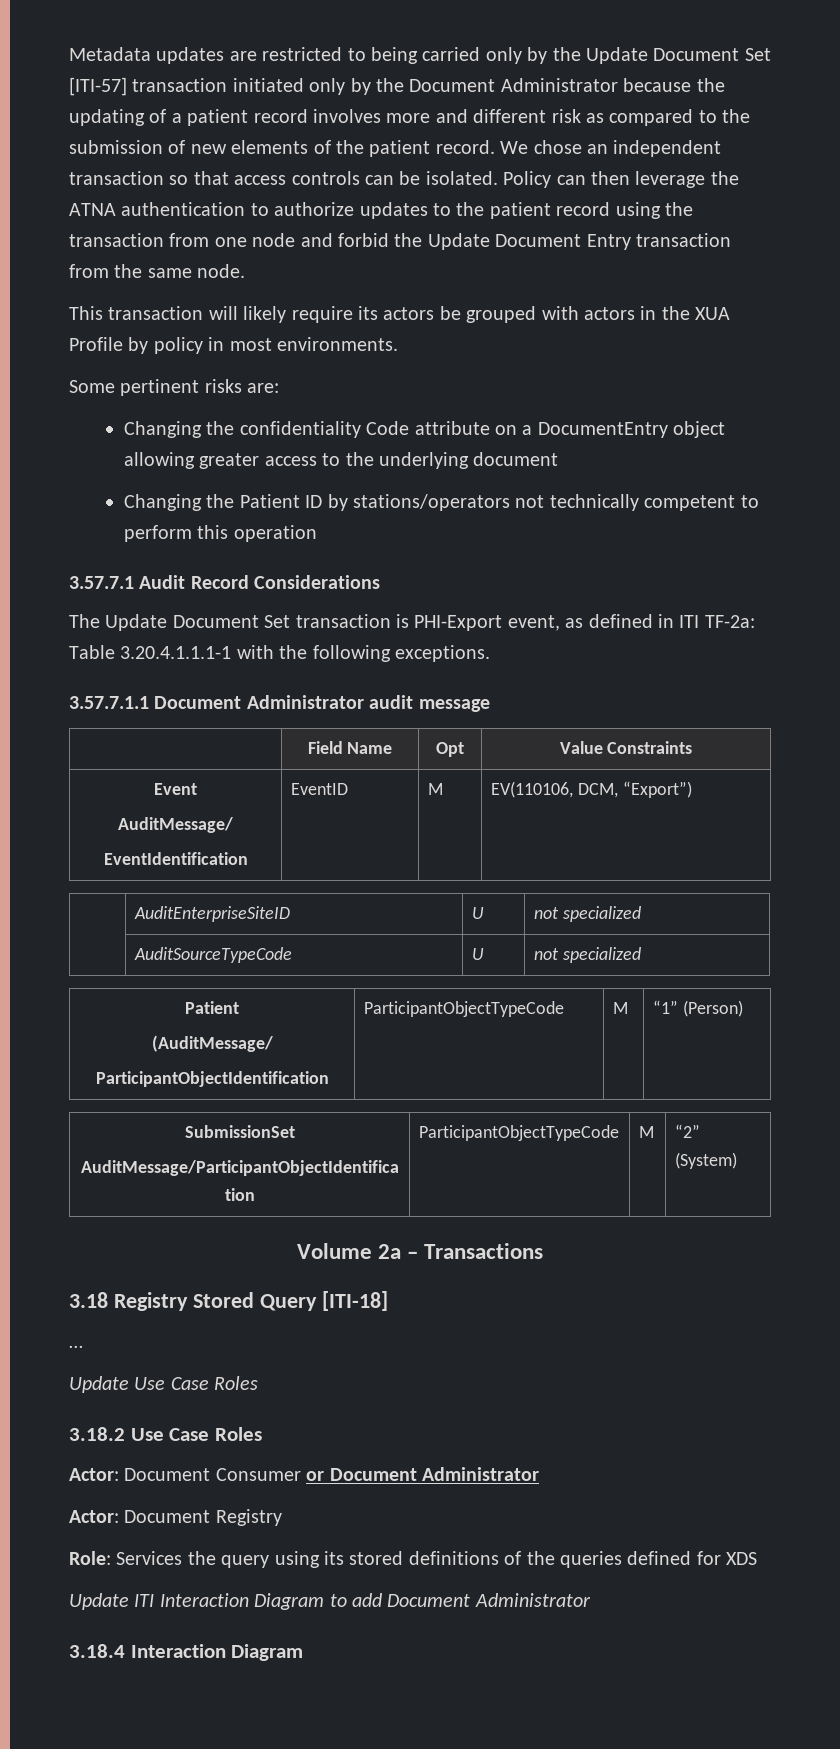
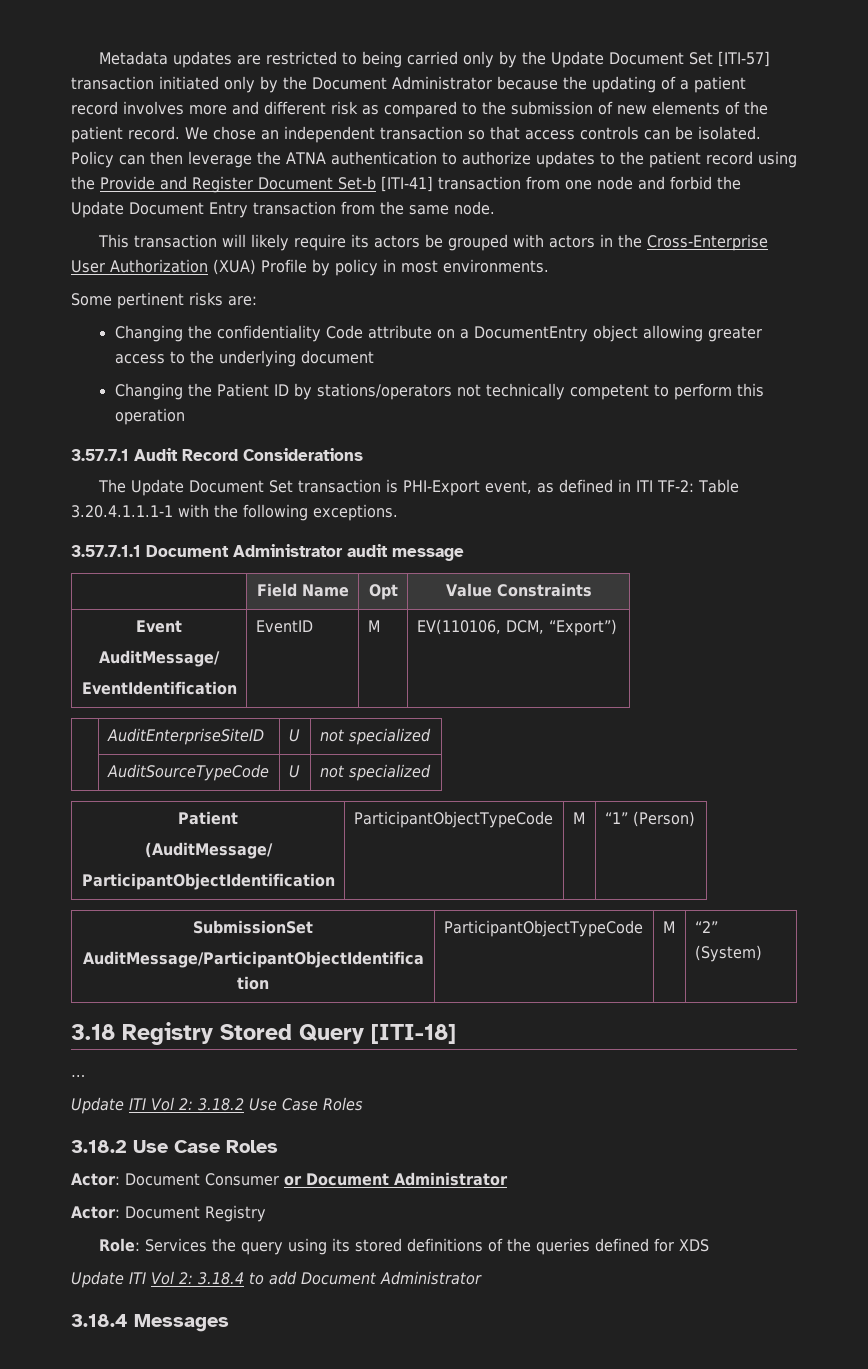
- Policy can then leverage the ATNA authentication to authorize updates to the patient record using the transaction from one node and forbid the Update Document Entry transaction from the same node.
+ Policy can then leverage the ATNA authentication to authorize updates to the patient record using the Provide and Register Document Set-b [ITI-41] transaction from one node and forbid the Update Document Entry transaction from the same node.
- This transaction will likely require its actors be grouped with actors in the XUA Profile by policy in most environments.
+ This transaction will likely require its actors be grouped with actors in the Cross-Enterprise User Authorization (XUA) Profile by policy in most environments.
- The Update Document Set transaction is PHI-Export event, as defined in ITI TF-2a: Table 3.20.4.1.1.1-1 with the following exceptions.
+ The Update Document Set transaction is PHI-Export event, as defined in ITI TF-2: Table 3.20.4.1.1.1-1 with the following exceptions.
- Volume 2a – Transactions
- Update Use Case Roles
+ Update ITI Vol 2: 3.18.2 Use Case Roles
- Update ITI Interaction Diagram to add Document Administrator
+ Update ITI Vol 2: 3.18.4 to add Document Administrator
- 3.18.4 Interaction Diagram
+ 3.18.4 Messages

